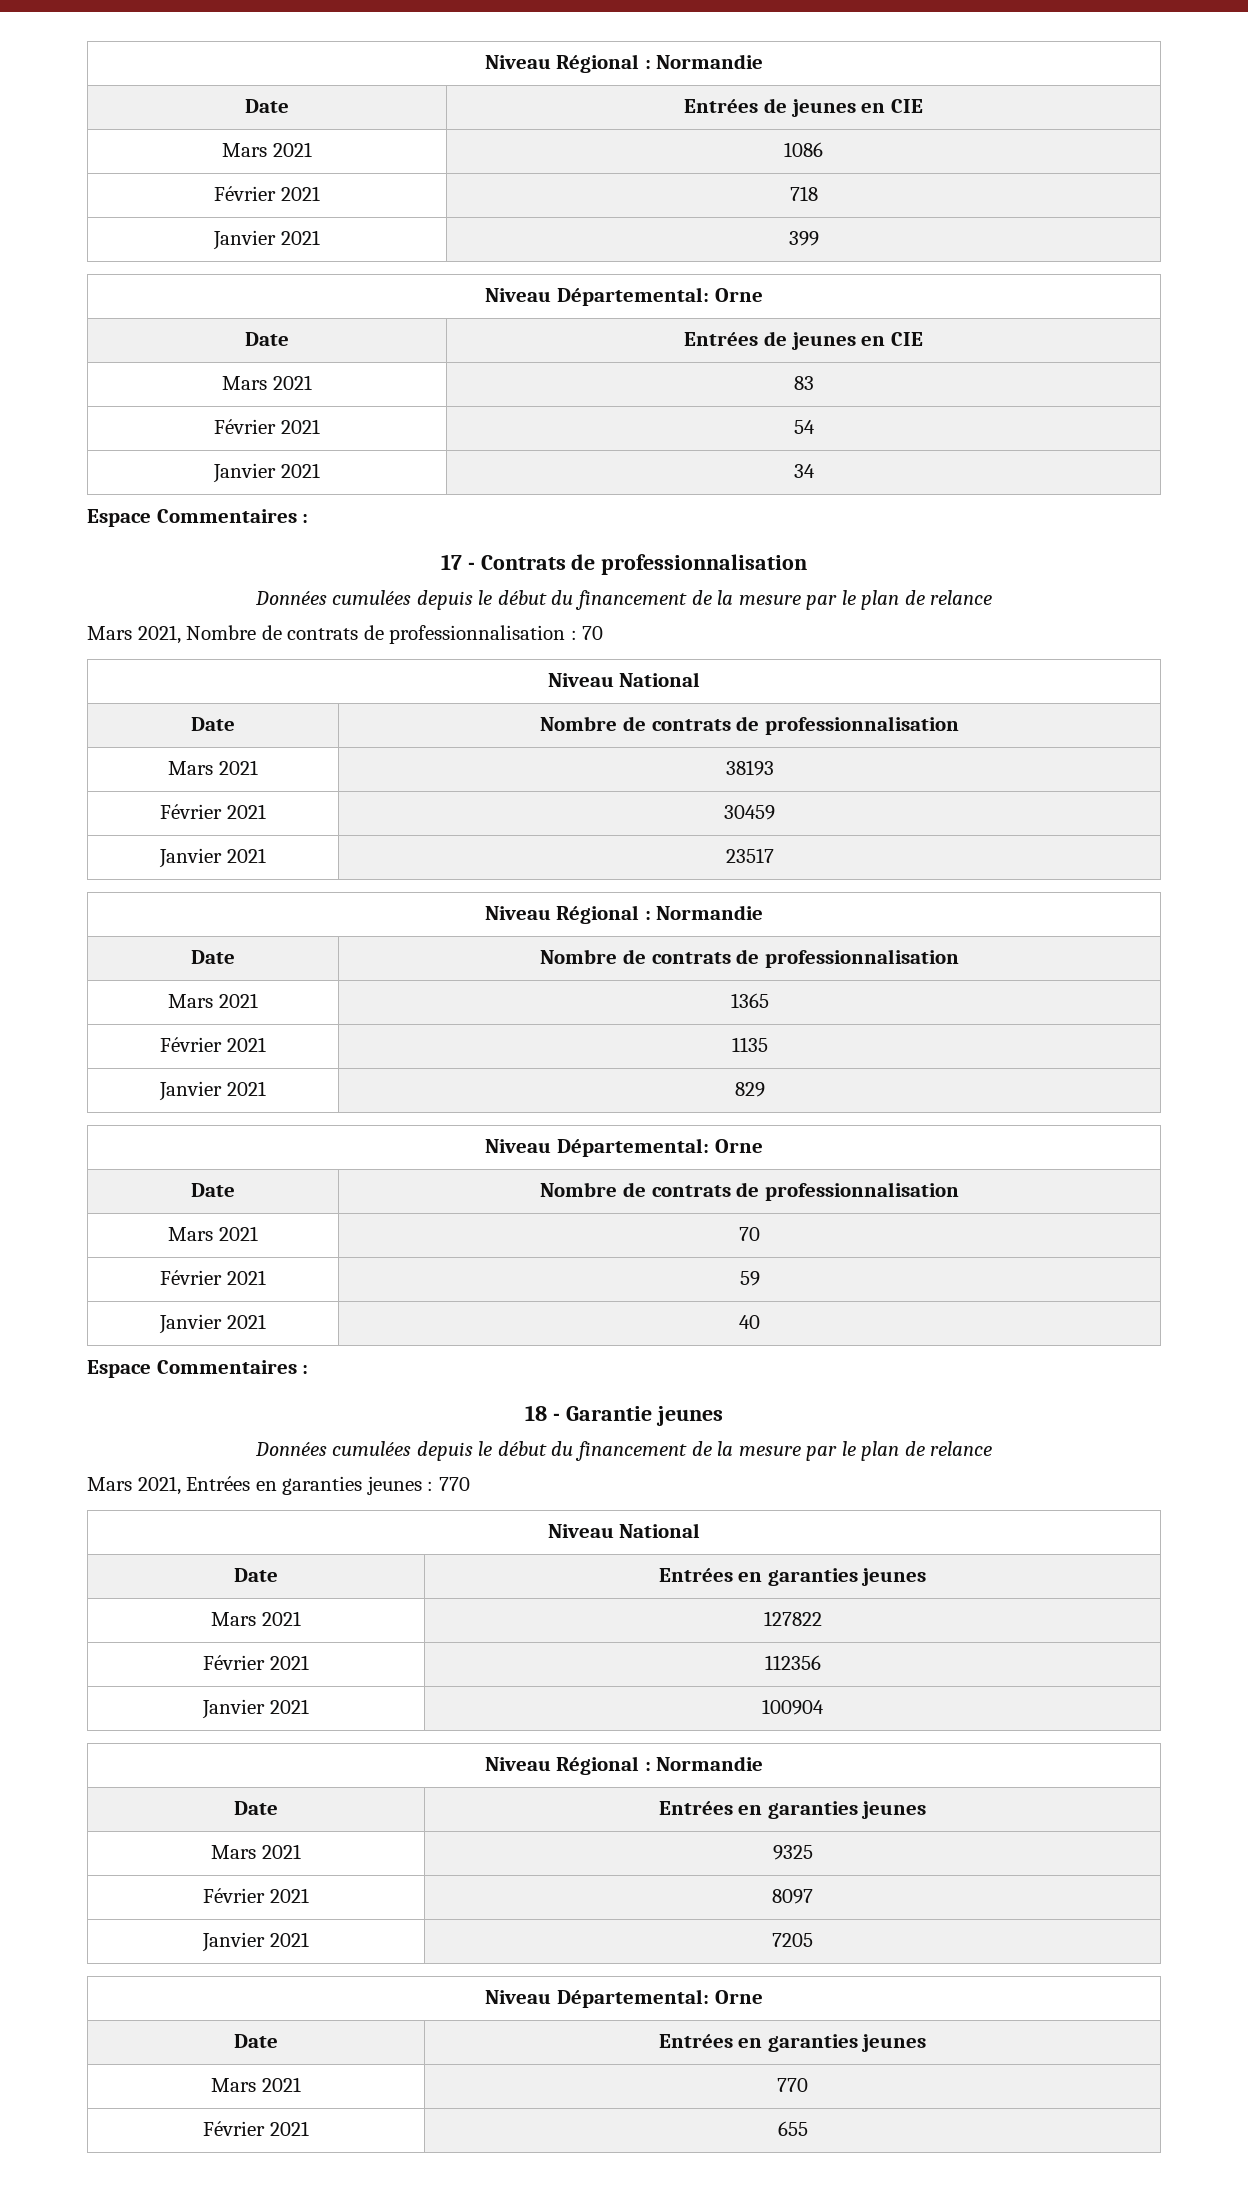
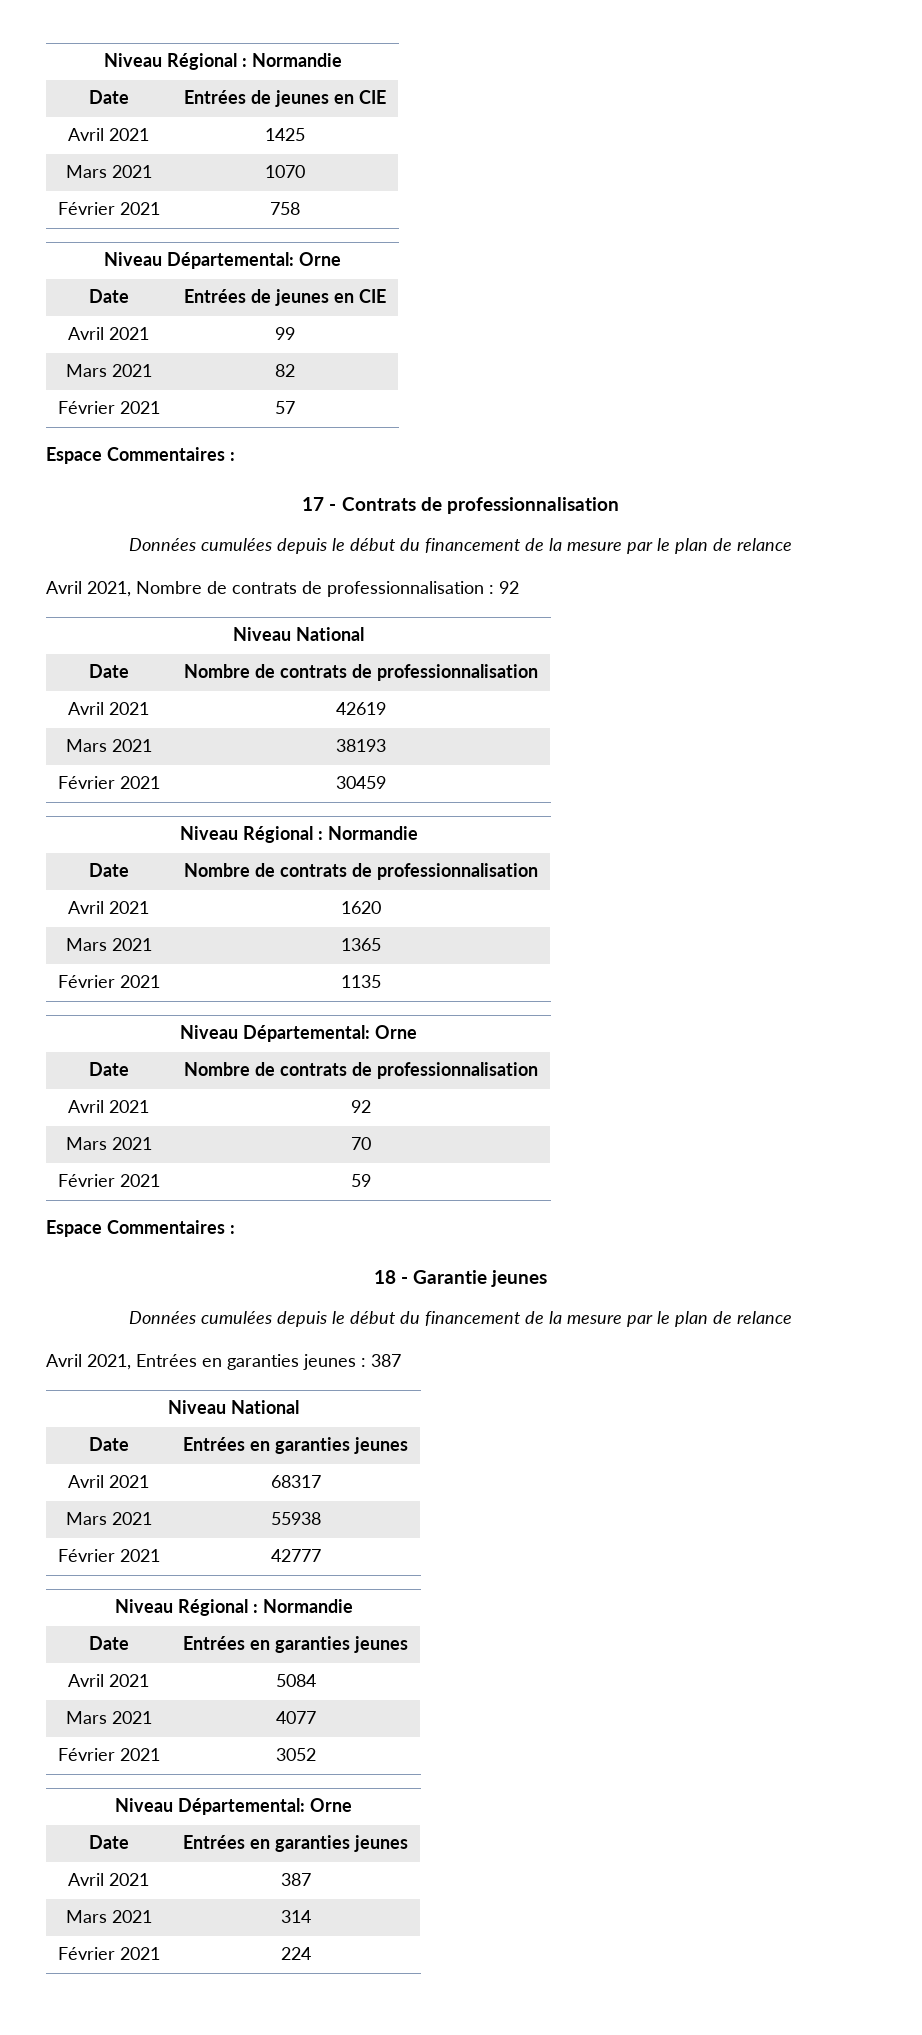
- Mars 2021 | 1086
- Février 2021 | 718
- Janvier 2021 | 399
+ Avril 2021 | 1425
+ Mars 2021 | 1070
+ Février 2021 | 758
- Mars 2021 | 83
- Février 2021 | 54
- Janvier 2021 | 34
+ Avril 2021 | 99
+ Mars 2021 | 82
+ Février 2021 | 57
- Mars 2021, Nombre de contrats de professionnalisation : 70
+ Avril 2021, Nombre de contrats de professionnalisation : 92
+ Avril 2021 | 42619
- Janvier 2021 | 23517
+ Avril 2021 | 1620
- Janvier 2021 | 829
+ Avril 2021 | 92
- Janvier 2021 | 40
- Mars 2021, Entrées en garanties jeunes : 770
+ Avril 2021, Entrées en garanties jeunes : 387
- Mars 2021 | 127822
- Février 2021 | 112356
- Janvier 2021 | 100904
+ Avril 2021 | 68317
+ Mars 2021 | 55938
+ Février 2021 | 42777
- Mars 2021 | 9325
- Février 2021 | 8097
- Janvier 2021 | 7205
+ Avril 2021 | 5084
+ Mars 2021 | 4077
+ Février 2021 | 3052
- Mars 2021 | 770
- Février 2021 | 655
+ Avril 2021 | 387
+ Mars 2021 | 314
+ Février 2021 | 224

